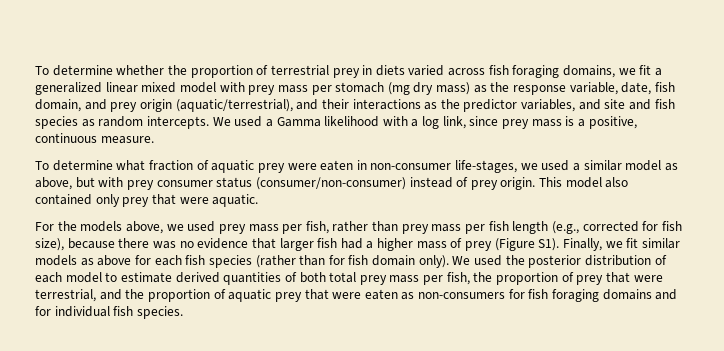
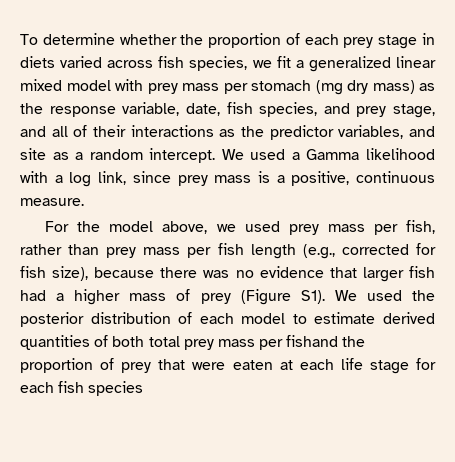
- To determine whether the proportion of terrestrial prey in diets varied across fish foraging domains, we fit a generalized linear mixed model with prey mass per stomach (mg dry mass) as the response variable, date, fish domain, and prey origin (aquatic/terrestrial), and their interactions as the predictor variables, and site and fish species as random intercepts.
+ To determine whether the proportion of each prey stage in diets varied across fish species, we fit a generalized linear mixed model with prey mass per stomach (mg dry mass) as the response variable, date, fish species, and prey stage, and all of their interactions as the predictor variables, and site as a random intercept.
- To determine what fraction of aquatic prey were eaten in non-consumer life-stages, we used a similar model as above, but with prey consumer status (consumer/non-consumer) instead of prey origin. This model also contained only prey that were aquatic.
- For the models above, we used prey mass per fish, rather than prey mass per fish length (e.g., corrected for fish size), because there was no evidence that larger fish had a higher mass of prey (Figure S1). Finally, we fit similar models as above for each fish species (rather than for fish domain only). We used the posterior distribution of each model to estimate derived quantities of both total prey mass per fish, the proportion of prey that were terrestrial, and the proportion of aquatic prey that were eaten as non-consumers for fish foraging domains and for individual fish species.
+ For the model above, we used prey mass per fish, rather than prey mass per fish length (e.g., corrected for fish size), because there was no evidence that larger fish had a higher mass of prey (Figure S1). We used the posterior distribution of each model to estimate derived quantities of both total prey mass per fishand the proportion of prey that were eaten at each life stage for each fish species

